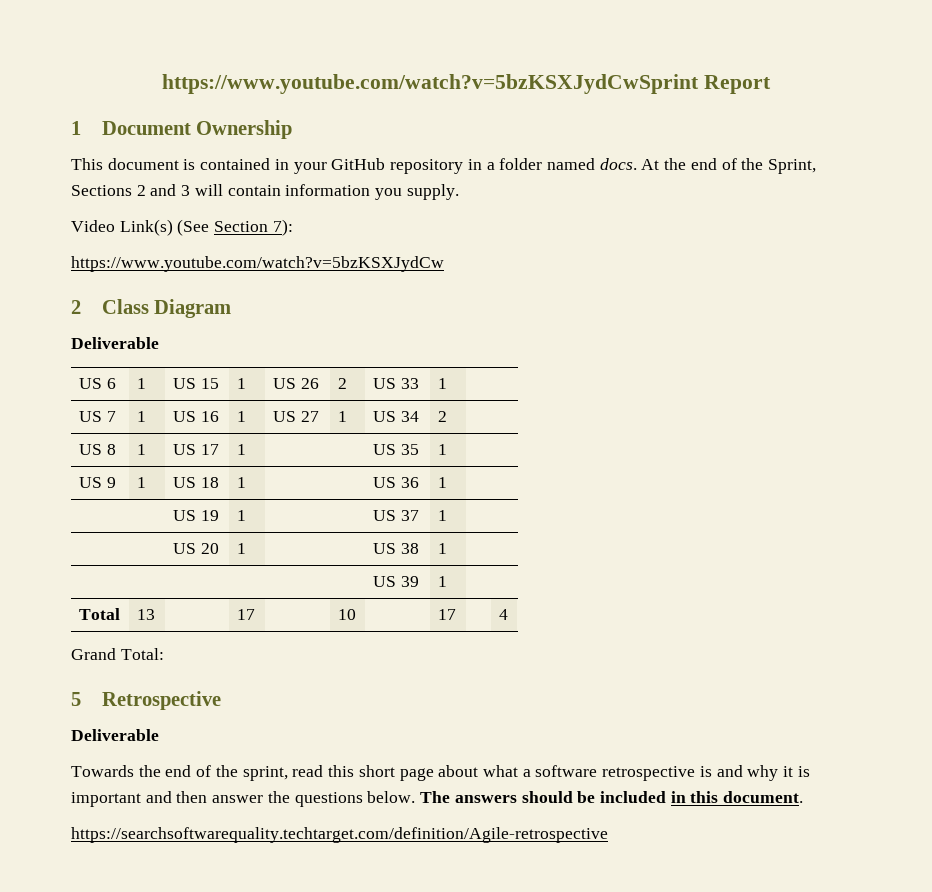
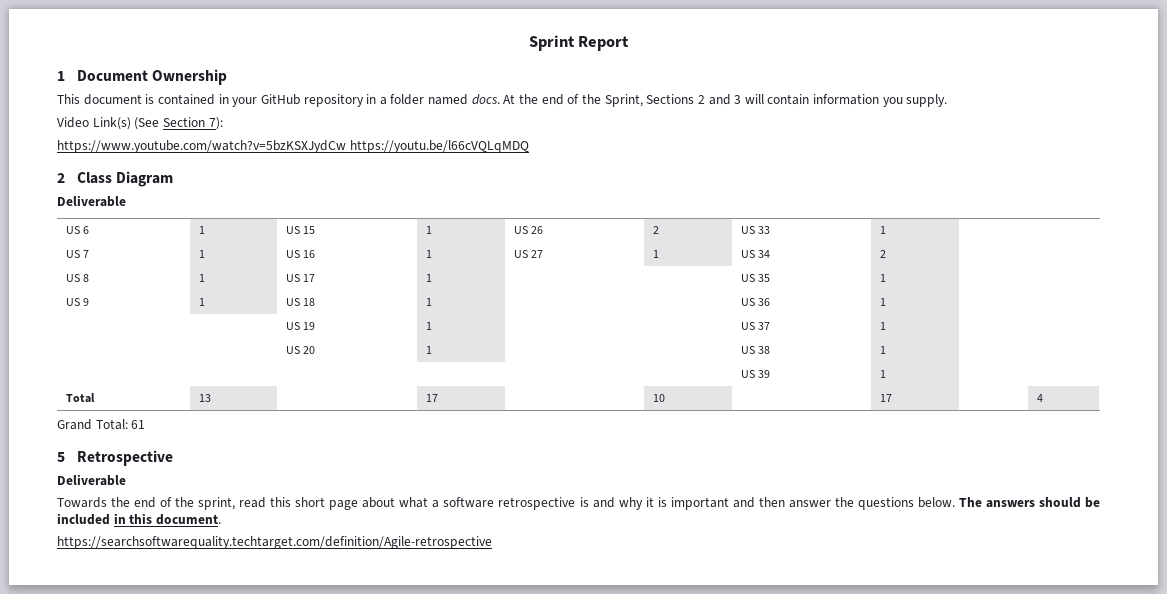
- https://www.youtube.com/watch?v=5bzKSXJydCwSprint Report
+ Sprint Report
- https://www.youtube.com/watch?v=5bzKSXJydCw
+ https://www.youtube.com/watch?v=5bzKSXJydCw https://youtu.be/l66cVQLqMDQ
- Grand Total:
+ Grand Total: 61

